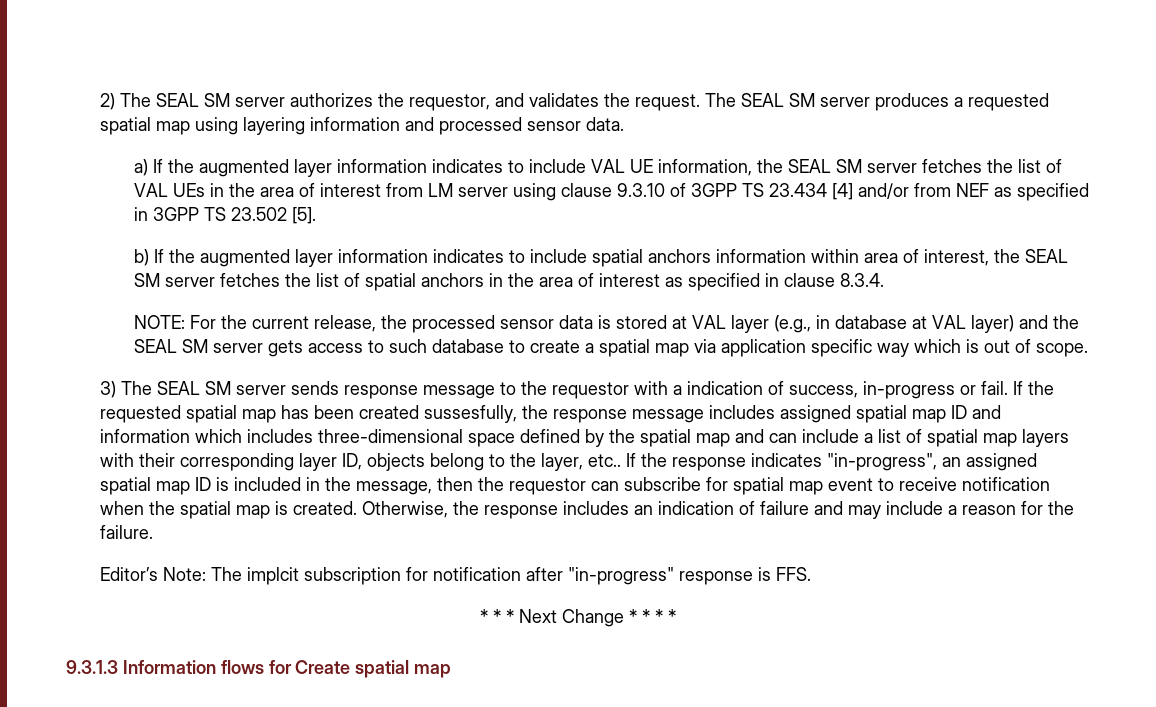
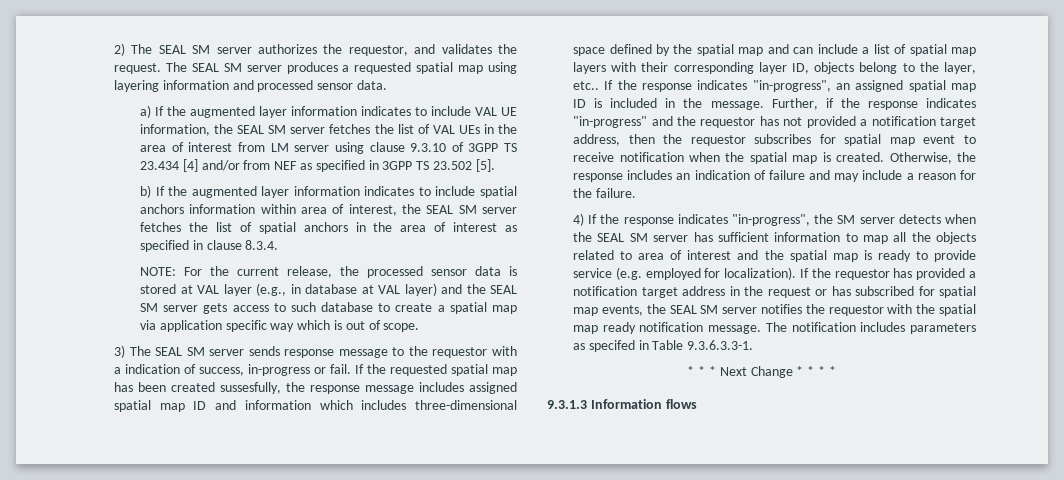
- If the response indicates "in-progress", an assigned spatial map ID is included in the message, then the requestor can subscribe for spatial map event to receive notification when the spatial map is created.
+ If the response indicates "in-progress", an assigned spatial map ID is included in the message. Further, if the response indicates "in-progress" and the requestor has not provided a notification target address, then the requestor subscribes for spatial map event to receive notification when the spatial map is created.
- Editor’s Note: The implcit subscription for notification after "in-progress" response is FFS.
+ 4) If the response indicates "in-progress", the SM server detects when the SEAL SM server has sufficient information to map all the objects related to area of interest and the spatial map is ready to provide service (e.g. employed for localization). If the requestor has provided a notification target address in the request or has subscribed for spatial map events, the SEAL SM server notifies the requestor with the spatial map ready notification message. The notification includes parameters as specifed in Table 9.3.6.3.3-1.
- 9.3.1.3 Information flows for Create spatial map
+ 9.3.1.3 Information flows

